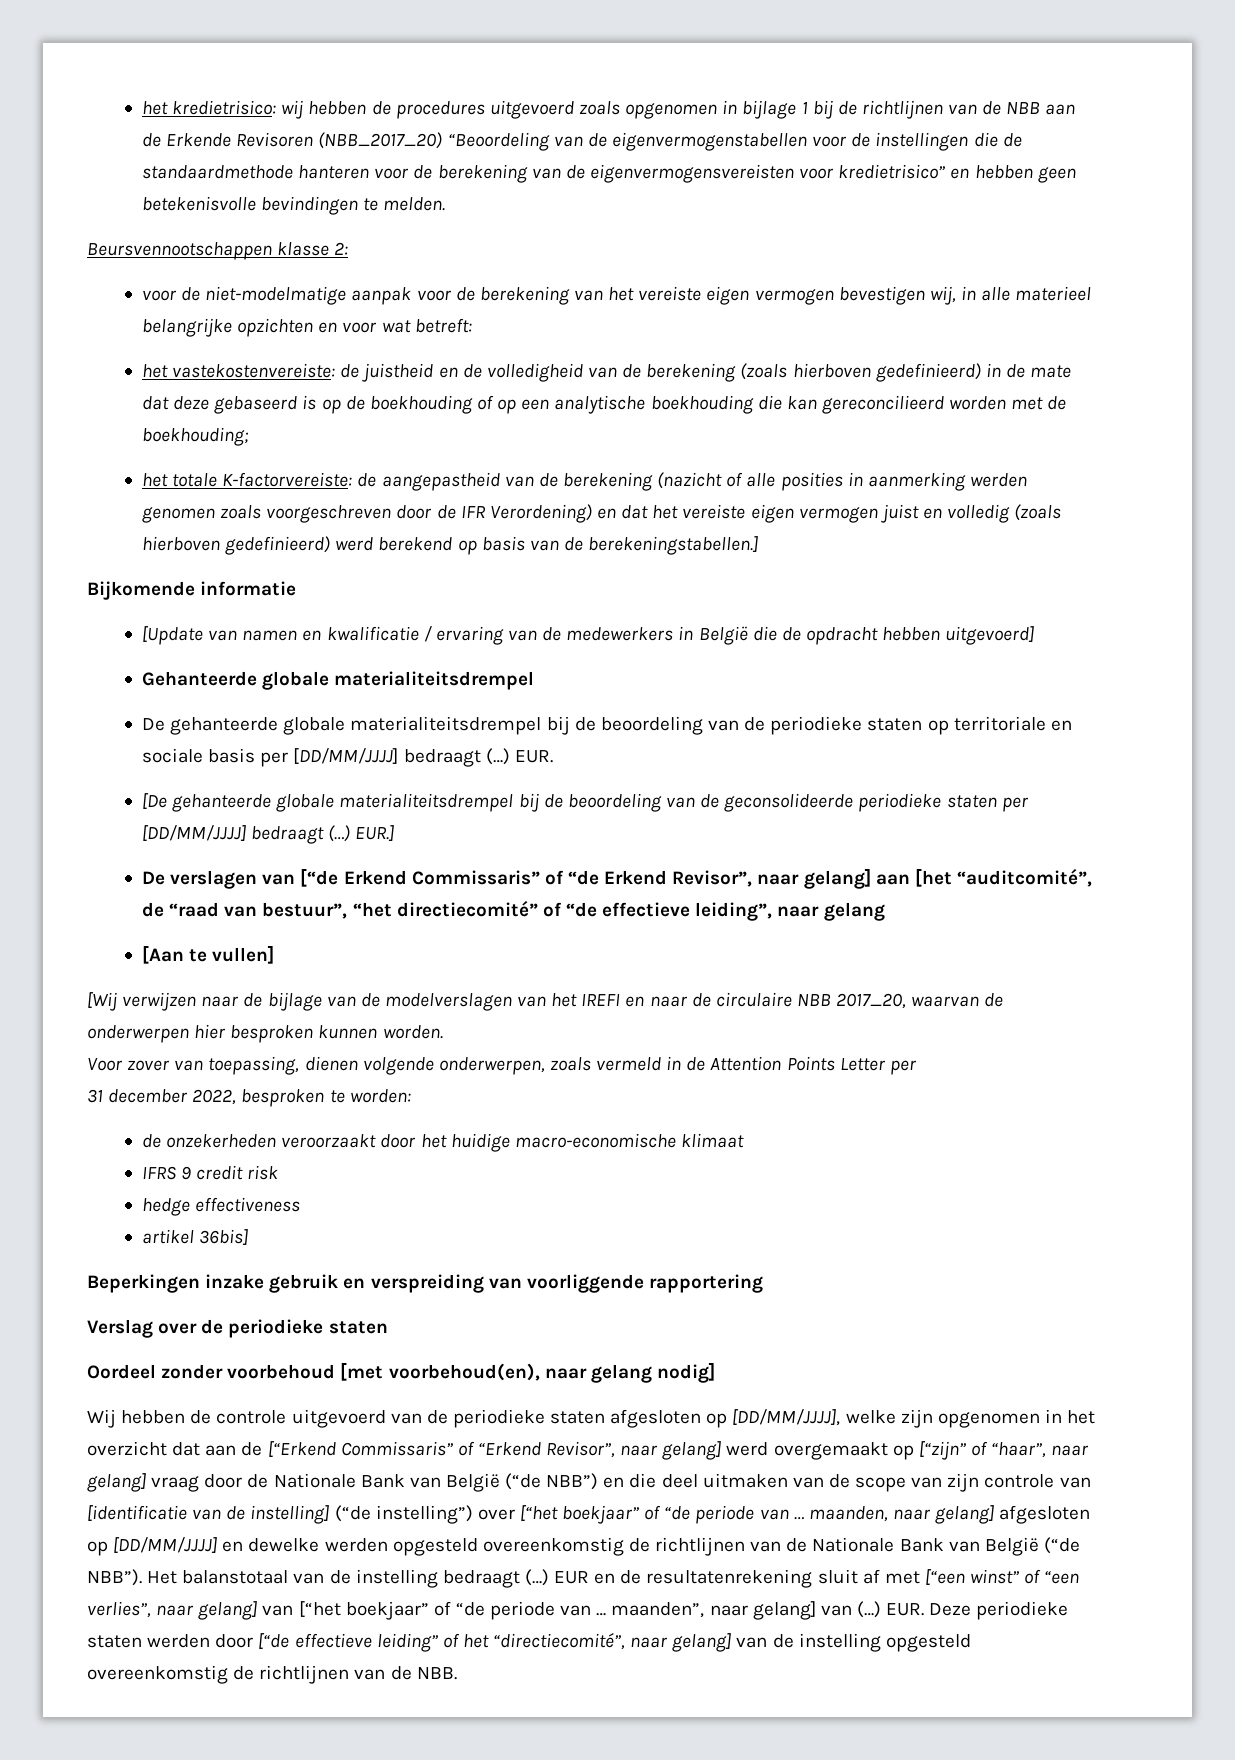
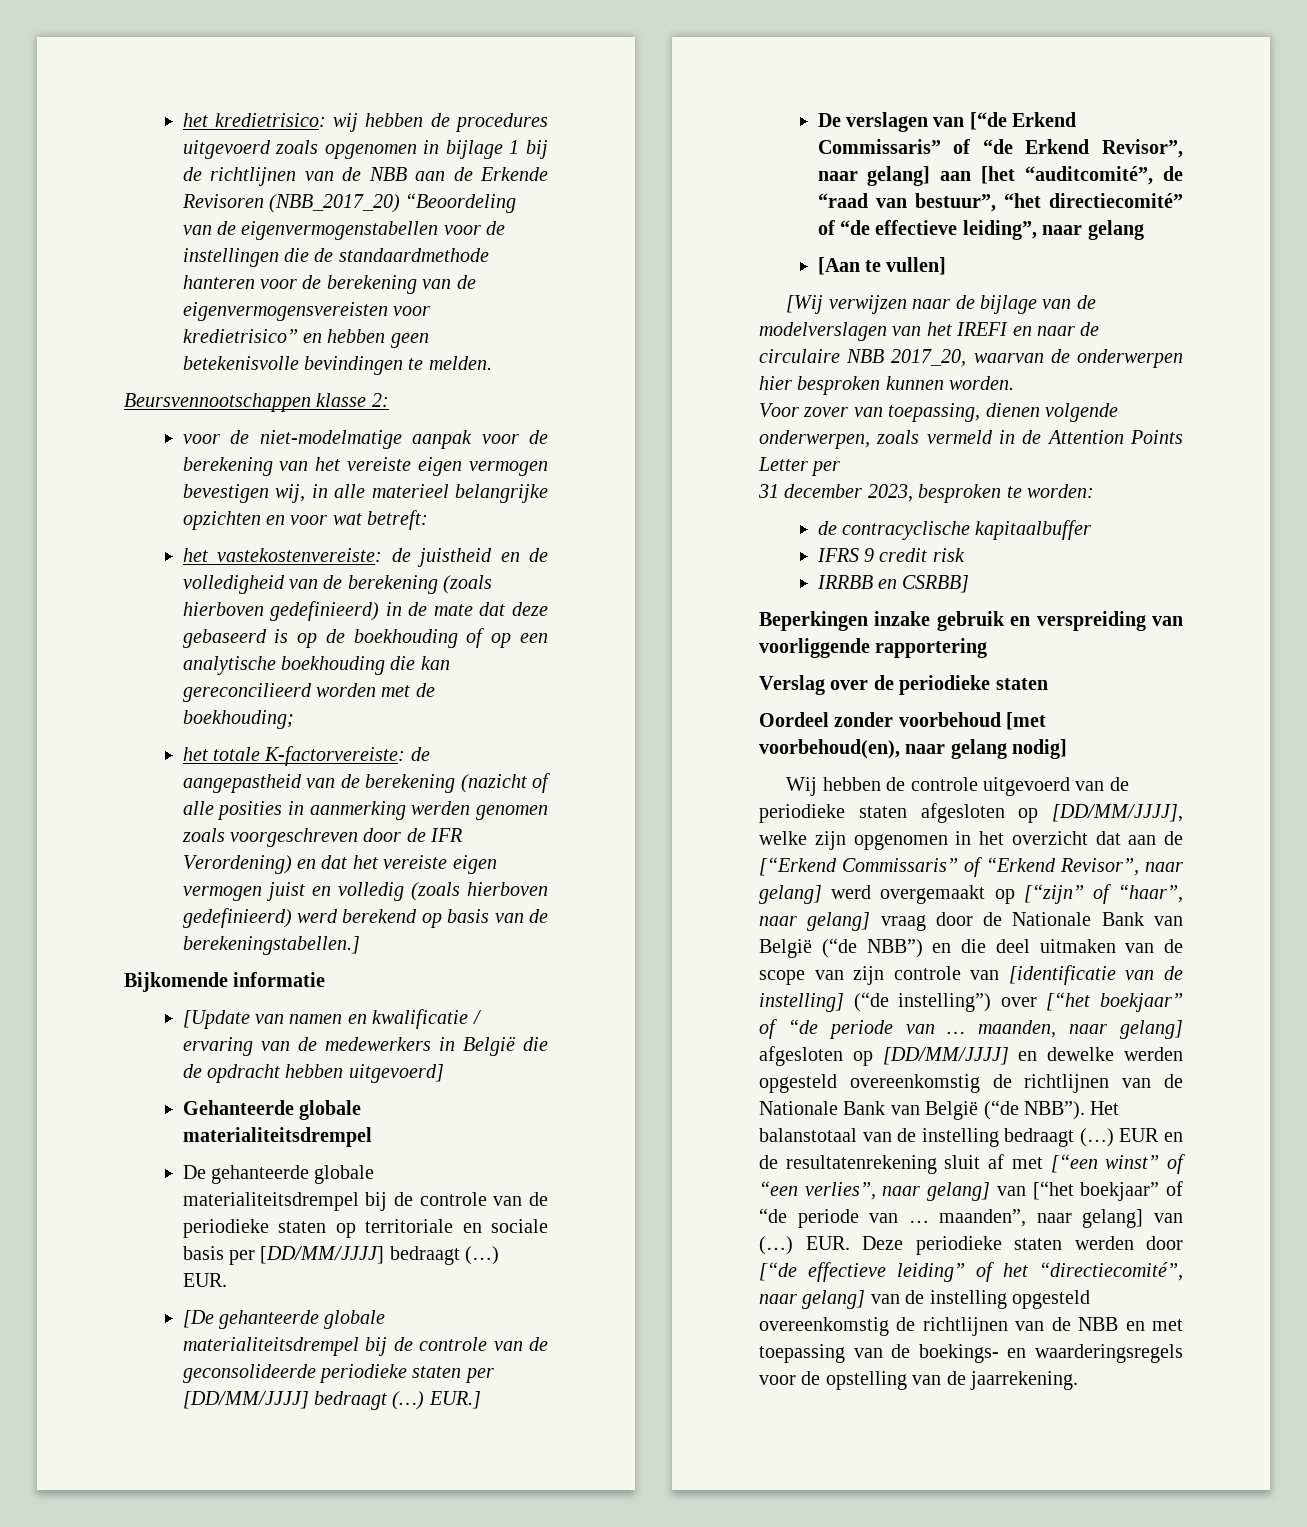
- De gehanteerde globale materialiteitsdrempel bij de beoordeling van de periodieke staten op territoriale en sociale basis per [DD/MM/JJJJ] bedraagt (…)
+ De gehanteerde globale materialiteitsdrempel bij de controle van de periodieke staten op territoriale en sociale basis per [DD/MM/JJJJ] bedraagt (…)
- [De gehanteerde globale materialiteitsdrempel bij de beoordeling van de geconsolideerde periodieke staten per [DD/MM/JJJJ] bedraagt (…)
+ [De gehanteerde globale materialiteitsdrempel bij de controle van de geconsolideerde periodieke staten per [DD/MM/JJJJ] bedraagt (…)
- 31 december 2022, besproken te worden:
+ 31 december 2023, besproken te worden:
- de onzekerheden veroorzaakt door het huidige macro-economische klimaat
+ de contracyclische kapitaalbuffer
- hedge effectiveness
- artikel 36bis]
+ IRRBB en CSRBB]
- EUR. Deze periodieke staten werden door [“de effectieve leiding” of het “directiecomité”, naar gelang] van de instelling opgesteld overeenkomstig de richtlijnen van de NBB.
+ EUR. Deze periodieke staten werden door [“de effectieve leiding” of het “directiecomité”, naar gelang] van de instelling opgesteld overeenkomstig de richtlijnen van de NBB en met toepassing van de boekings- en waarderingsregels voor de opstelling van de jaarrekening.

